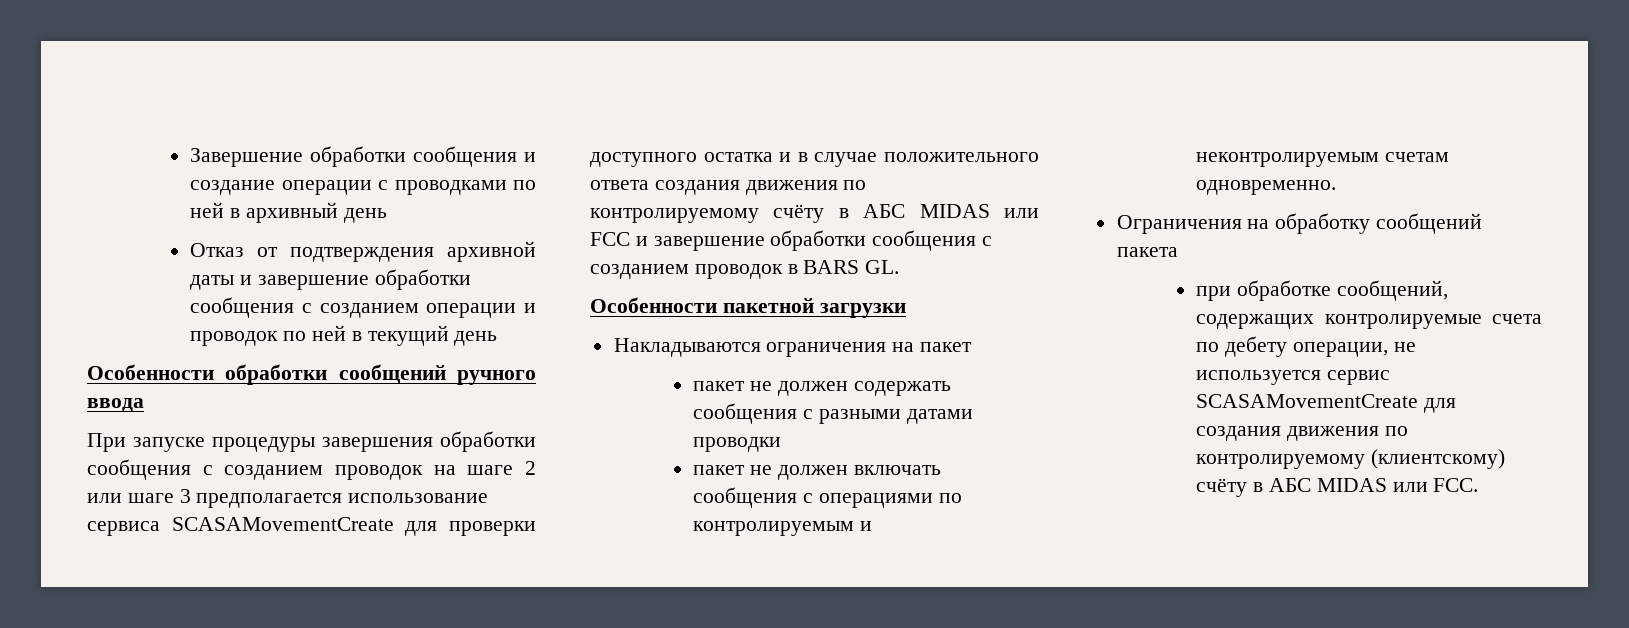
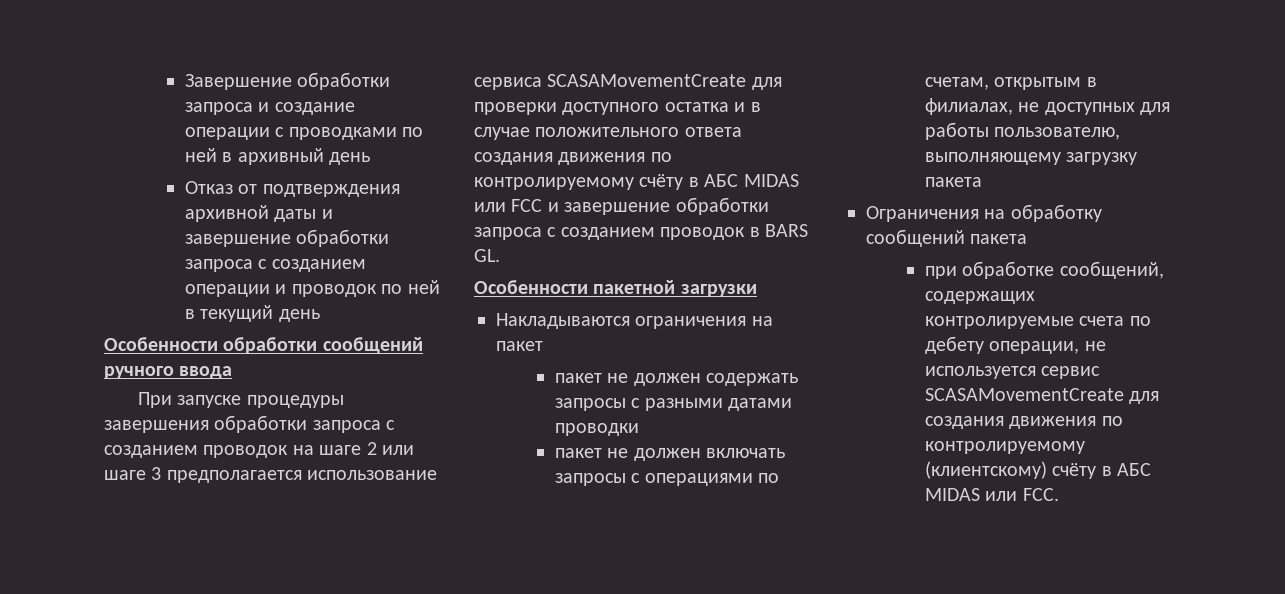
- Завершение обработки сообщения и создание операции с проводками по ней в архивный день
+ Завершение обработки запроса и создание операции с проводками по ней в архивный день
- Отказ от подтверждения архивной даты и завершение обработки сообщения с созданием операции и проводок по ней в текущий день
+ Отказ от подтверждения архивной даты и завершение обработки запроса с созданием операции и проводок по ней в текущий день
- При запуске процедуры завершения обработки сообщения с созданием проводок на шаге 2 или шаге 3 предполагается использование сервиса SCASAMovementCreate для проверки доступного остатка и в случае положительного ответа создания движения по контролируемому счёту в АБС MIDAS или FCC и завершение обработки сообщения с созданием проводок в BARS GL.
+ При запуске процедуры завершения обработки запроса с созданием проводок на шаге 2 или шаге 3 предполагается использование сервиса SCASAMovementCreate для проверки доступного остатка и в случае положительного ответа создания движения по контролируемому счёту в АБС MIDAS или FCC и завершение обработки запроса с созданием проводок в BARS GL.
- пакет не должен содержать сообщения с разными датами проводки
+ пакет не должен содержать запросы с разными датами проводки
- пакет не должен включать сообщения с операциями по контролируемым и неконтролируемым счетам одновременно.
+ пакет не должен включать запросы с операциями по счетам, открытым в филиалах, не доступных для работы пользователю, выполняющему загрузку пакета

